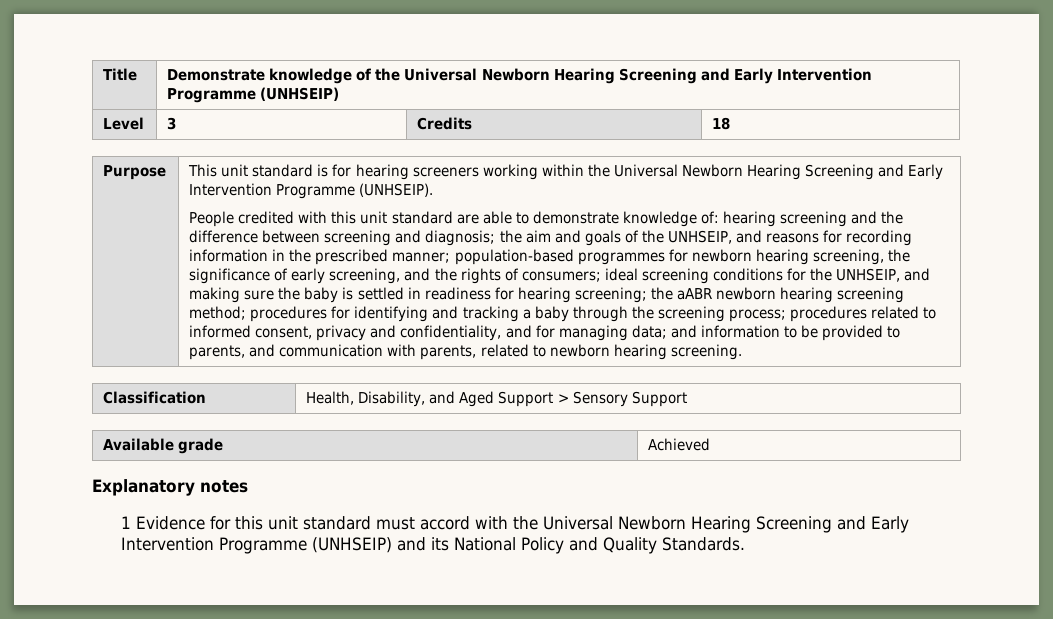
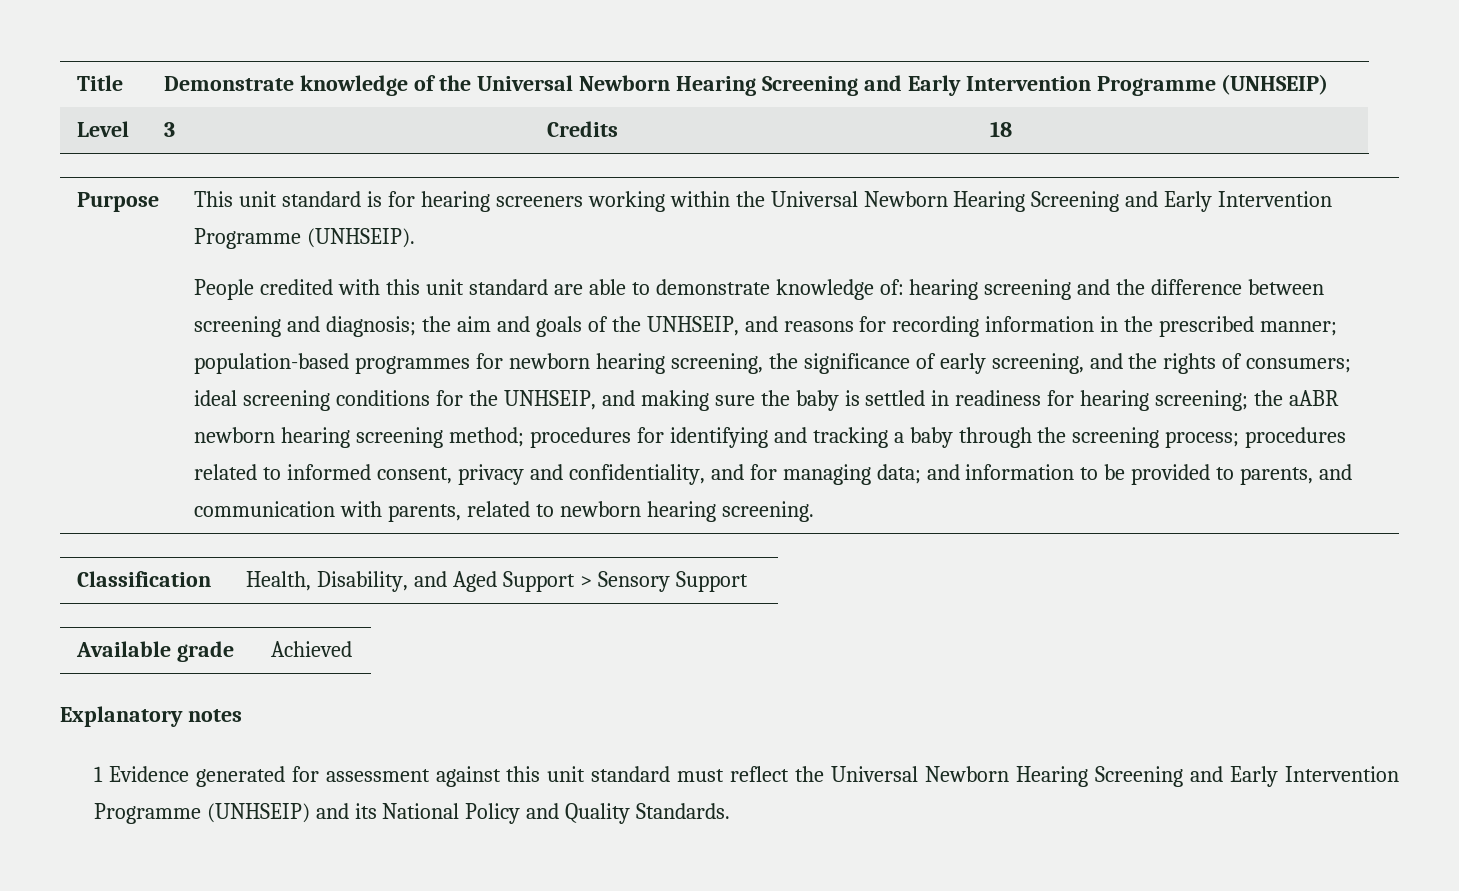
- 1 Evidence for this unit standard must accord with the Universal Newborn Hearing Screening and Early Intervention Programme (UNHSEIP) and its National Policy and Quality Standards.
+ 1 Evidence generated for assessment against this unit standard must reflect the Universal Newborn Hearing Screening and Early Intervention Programme (UNHSEIP) and its National Policy and Quality Standards.

